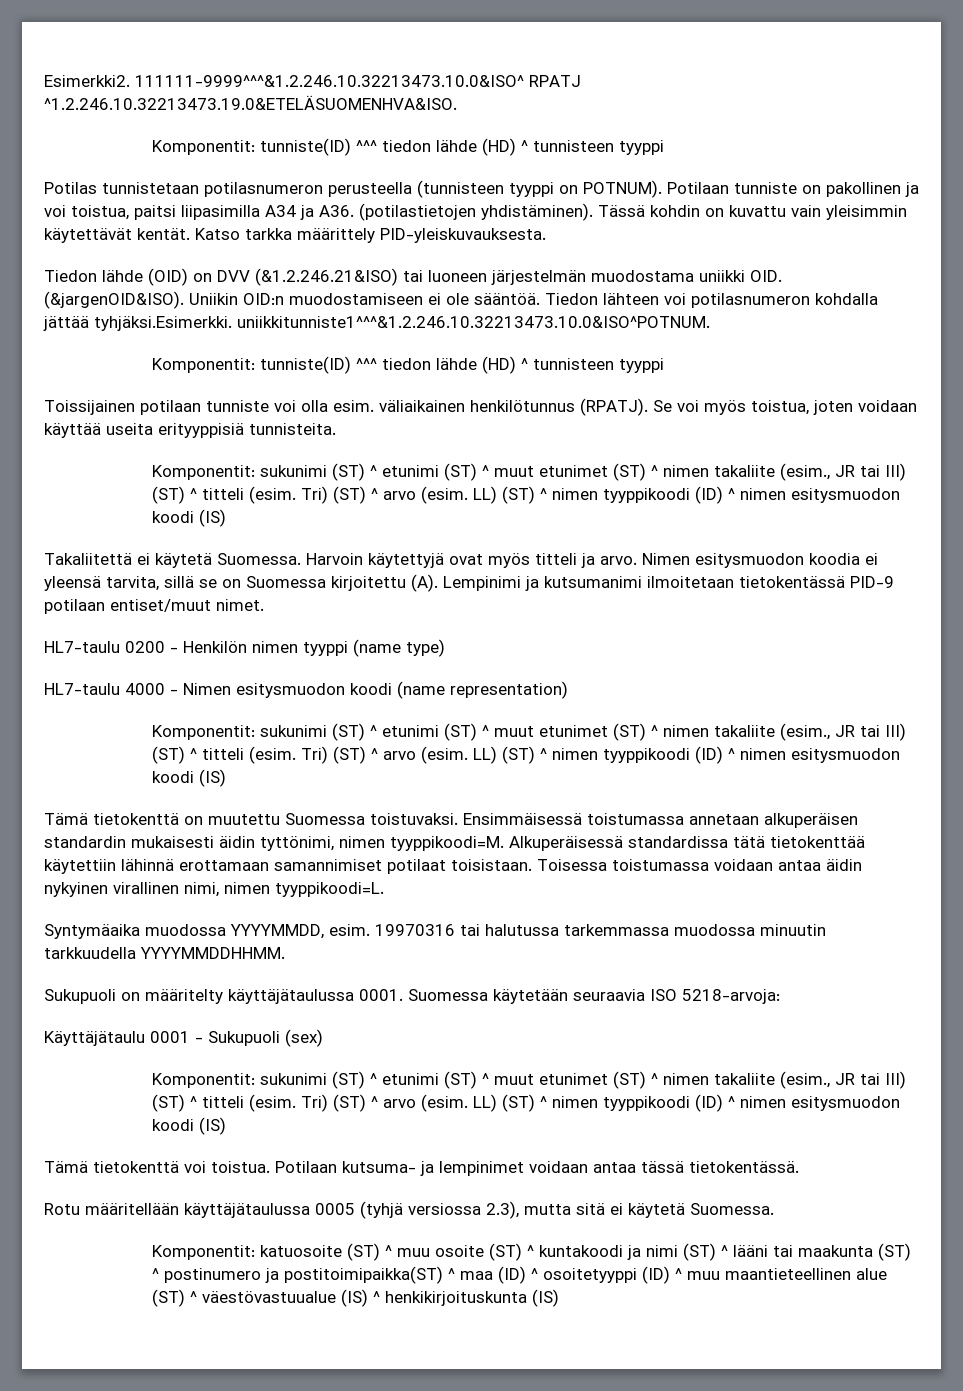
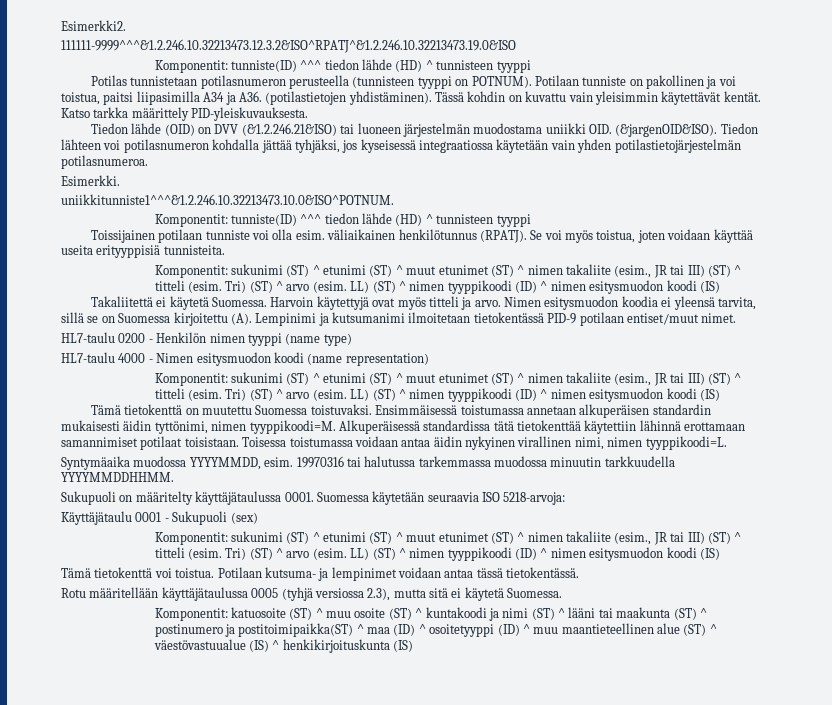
- Esimerkki2. 111111-9999^^^&1.2.246.10.32213473.10.0&ISO^ RPATJ ^1.2.246.10.32213473.19.0&ETELÄSUOMENHVA&ISO.
+ Esimerkki2.
+ 111111-9999^^^&1.2.246.10.32213473.12.3.2&ISO^RPATJ^&1.2.246.10.32213473.19.0&ISO
- Uniikin OID:n muodostamiseen ei ole sääntöä.
- Tiedon lähteen voi potilasnumeron kohdalla jättää tyhjäksi.Esimerkki. uniikkitunniste1^^^&1.2.246.10.32213473.10.0&ISO^POTNUM.
+ Tiedon lähteen voi potilasnumeron kohdalla jättää tyhjäksi, jos kyseisessä integraatiossa käytetään vain yhden potilastietojärjestelmän potilasnumeroa.
+ Esimerkki.
+ uniikkitunniste1^^^&1.2.246.10.32213473.10.0&ISO^POTNUM.

